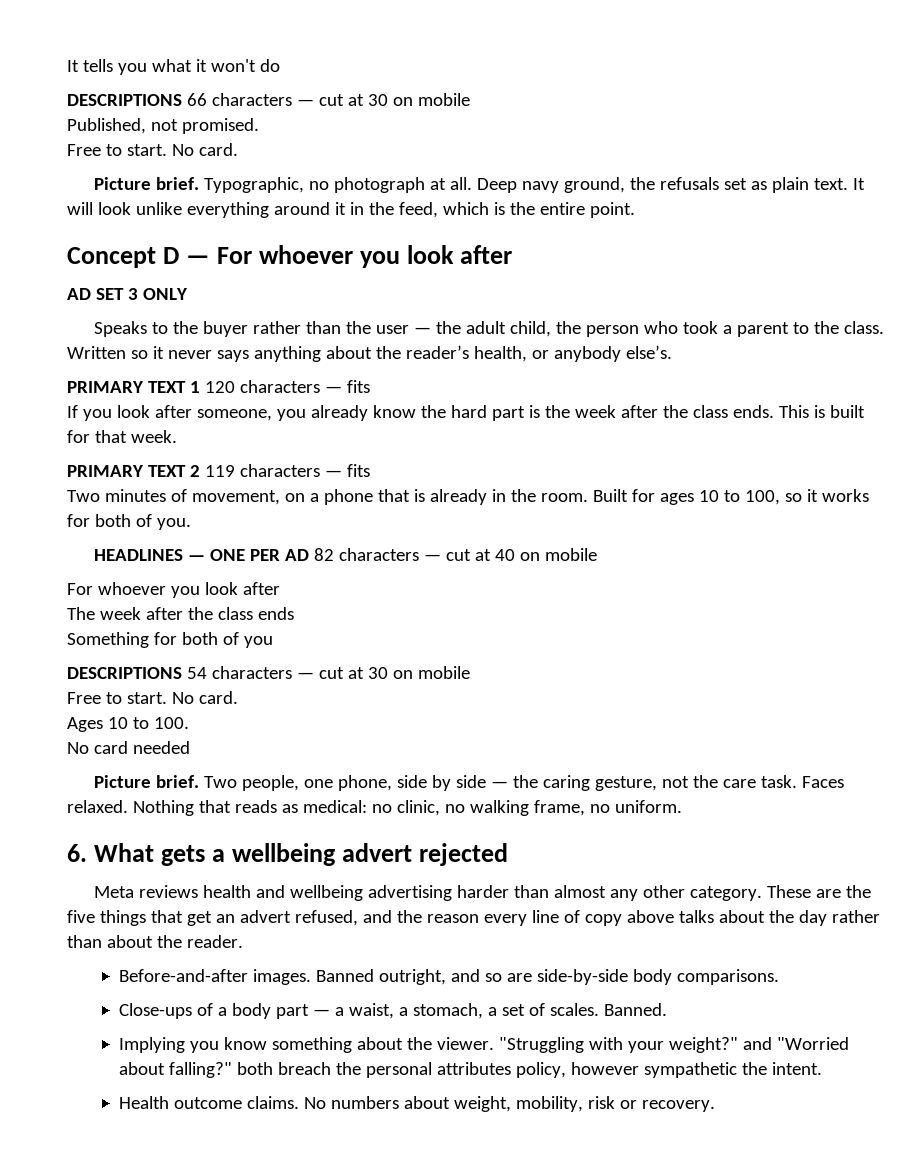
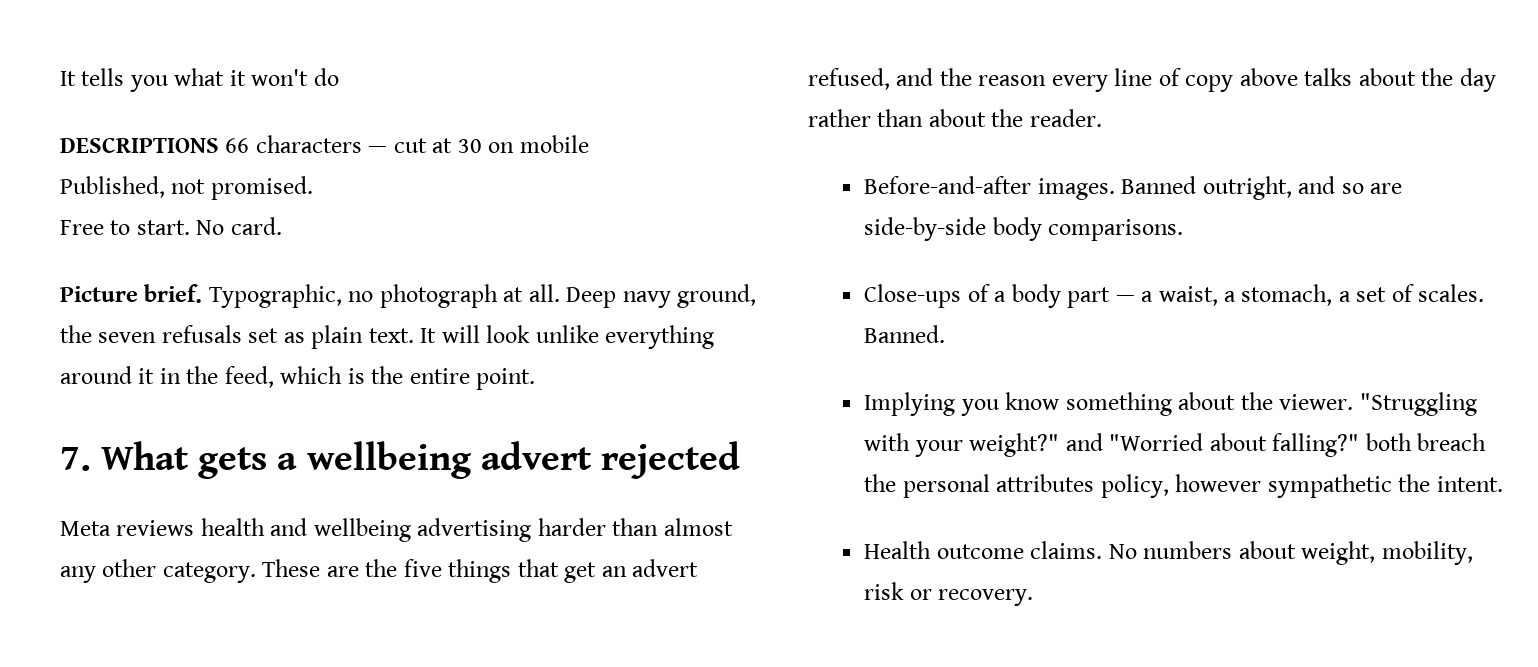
- Deep navy ground, the refusals set as plain text.
+ Deep navy ground, the seven refusals set as plain text.
- Concept D — For whoever you look after
- AD SET 3 ONLY
- Speaks to the buyer rather than the user — the adult child, the person who took a parent to the class. Written so it never says anything about the reader’s health, or anybody else’s.
- PRIMARY TEXT 1 120 characters — fits
- If you look after someone, you already know the hard part is the week after the class ends. This is built for that week.
- PRIMARY TEXT 2 119 characters — fits
- Two minutes of movement, on a phone that is already in the room. Built for ages 10 to 100, so it works for both of you.
- HEADLINES — ONE PER AD 82 characters — cut at 40 on mobile
- For whoever you look after
- The week after the class ends
- Something for both of you
- DESCRIPTIONS 54 characters — cut at 30 on mobile
- Free to start. No card.
- Ages 10 to 100.
- No card needed
- Picture brief. Two people, one phone, side by side — the caring gesture, not the care task. Faces relaxed. Nothing that reads as medical: no clinic, no walking frame, no uniform.
- 6. What gets a wellbeing advert rejected
+ 7. What gets a wellbeing advert rejected

